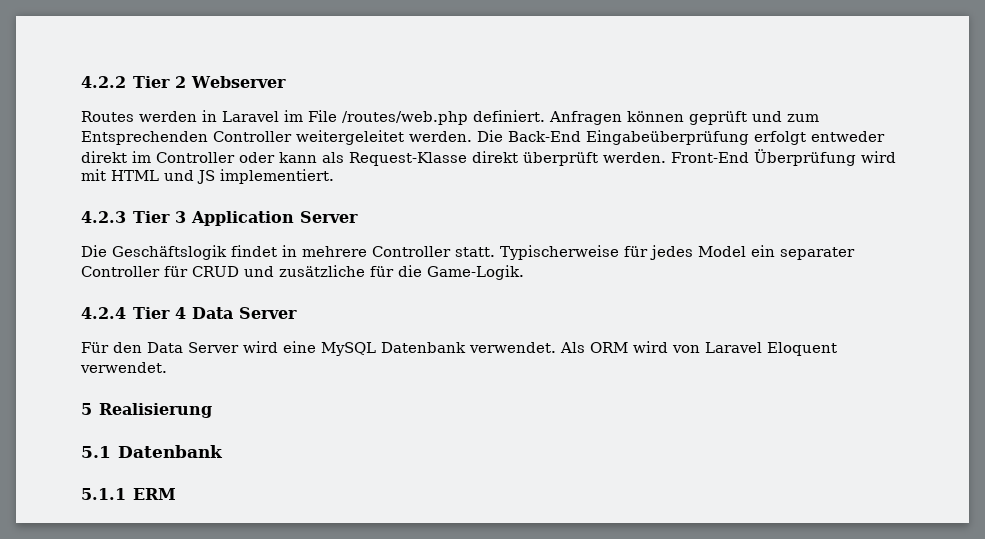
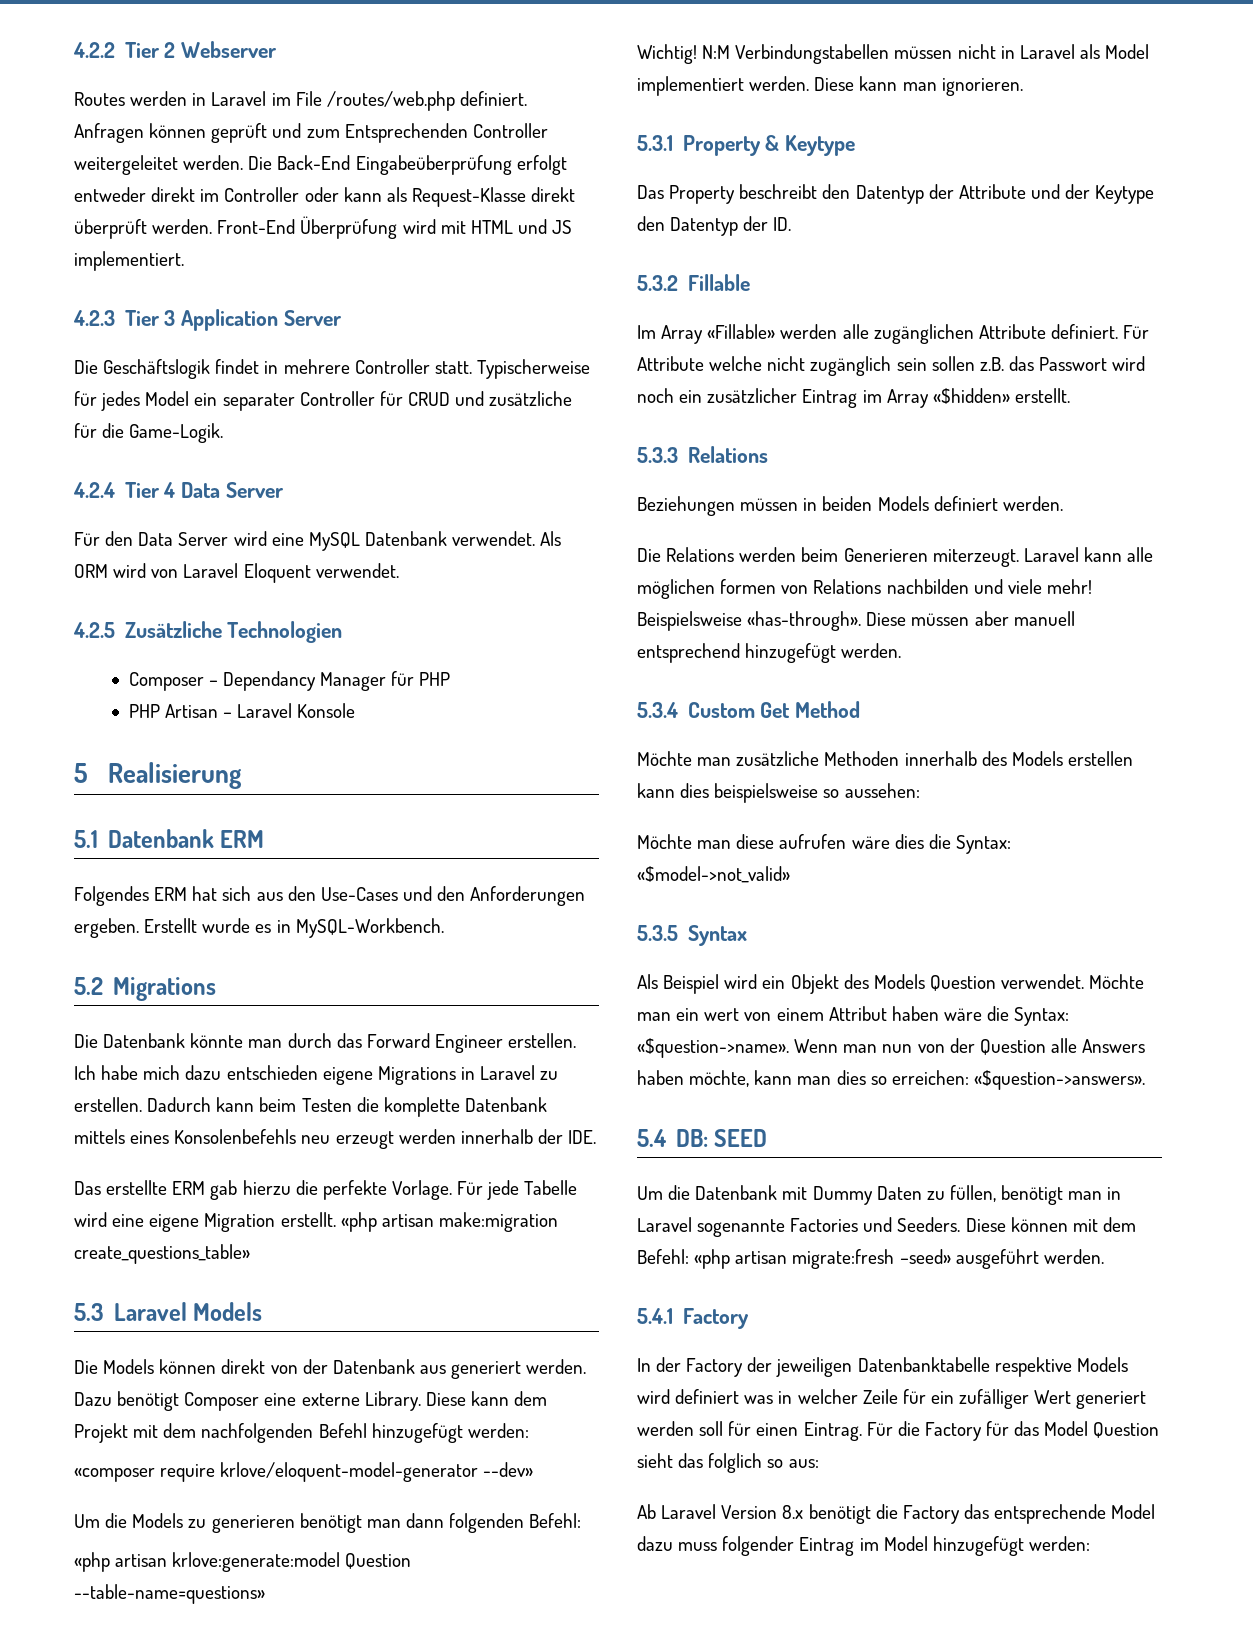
+ 4.2.5 Zusätzliche Technologien
+ Composer – Dependancy Manager für PHP
+ PHP Artisan – Laravel Konsole
  5 Realisierung
- 5.1 Datenbank
- 5.1.1 ERM
+ 5.1 Datenbank ERM
+ Folgendes ERM hat sich aus den Use-Cases und den Anforderungen ergeben. Erstellt wurde es in MySQL-Workbench.
+ 5.2 Migrations
+ Die Datenbank könnte man durch das Forward Engineer erstellen. Ich habe mich dazu entschieden eigene Migrations in Laravel zu erstellen. Dadurch kann beim Testen die komplette Datenbank mittels eines Konsolenbefehls neu erzeugt werden innerhalb der IDE.
+ Das erstellte ERM gab hierzu die perfekte Vorlage. Für jede Tabelle wird eine eigene Migration erstellt. «php artisan make:migration create_questions_table»
+ 5.3 Laravel Models
+ Die Models können direkt von der Datenbank aus generiert werden. Dazu benötigt Composer eine externe Library. Diese kann dem Projekt mit dem nachfolgenden Befehl hinzugefügt werden:
+ «composer require krlove/eloquent-model-generator --dev»
+ Um die Models zu generieren benötigt man dann folgenden Befehl:
+ «php artisan krlove:generate:model Question --table-name=questions»
+ Wichtig! N:M Verbindungstabellen müssen nicht in Laravel als Model implementiert werden. Diese kann man ignorieren.
+ 5.3.1 Property & Keytype
+ Das Property beschreibt den Datentyp der Attribute und der Keytype den Datentyp der ID.
+ 5.3.2 Fillable
+ Im Array «Fillable» werden alle zugänglichen Attribute definiert. Für Attribute welche nicht zugänglich sein sollen z.B. das Passwort wird noch ein zusätzlicher Eintrag im Array «$hidden» erstellt.
+ 5.3.3 Relations
+ Beziehungen müssen in beiden Models definiert werden.
+ Die Relations werden beim Generieren miterzeugt. Laravel kann alle möglichen formen von Relations nachbilden und viele mehr! Beispielsweise «has-through». Diese müssen aber manuell entsprechend hinzugefügt werden.
+ 5.3.4 Custom Get Method
+ Möchte man zusätzliche Methoden innerhalb des Models erstellen kann dies beispielsweise so aussehen:
+ Möchte man diese aufrufen wäre dies die Syntax: «$model->not_valid»
+ 5.3.5 Syntax
+ Als Beispiel wird ein Objekt des Models Question verwendet. Möchte man ein wert von einem Attribut haben wäre die Syntax: «$question->name». Wenn man nun von der Question alle Answers haben möchte, kann man dies so erreichen: «$question->answers».
+ 5.4 DB: SEED
+ Um die Datenbank mit Dummy Daten zu füllen, benötigt man in Laravel sogenannte Factories und Seeders. Diese können mit dem Befehl: «php artisan migrate:fresh –seed» ausgeführt werden.
+ 5.4.1 Factory
+ In der Factory der jeweiligen Datenbanktabelle respektive Models wird definiert was in welcher Zeile für ein zufälliger Wert generiert werden soll für einen Eintrag. Für die Factory für das Model Question sieht das folglich so aus:
+ Ab Laravel Version 8.x benötigt die Factory das entsprechende Model dazu muss folgender Eintrag im Model hinzugefügt werden:

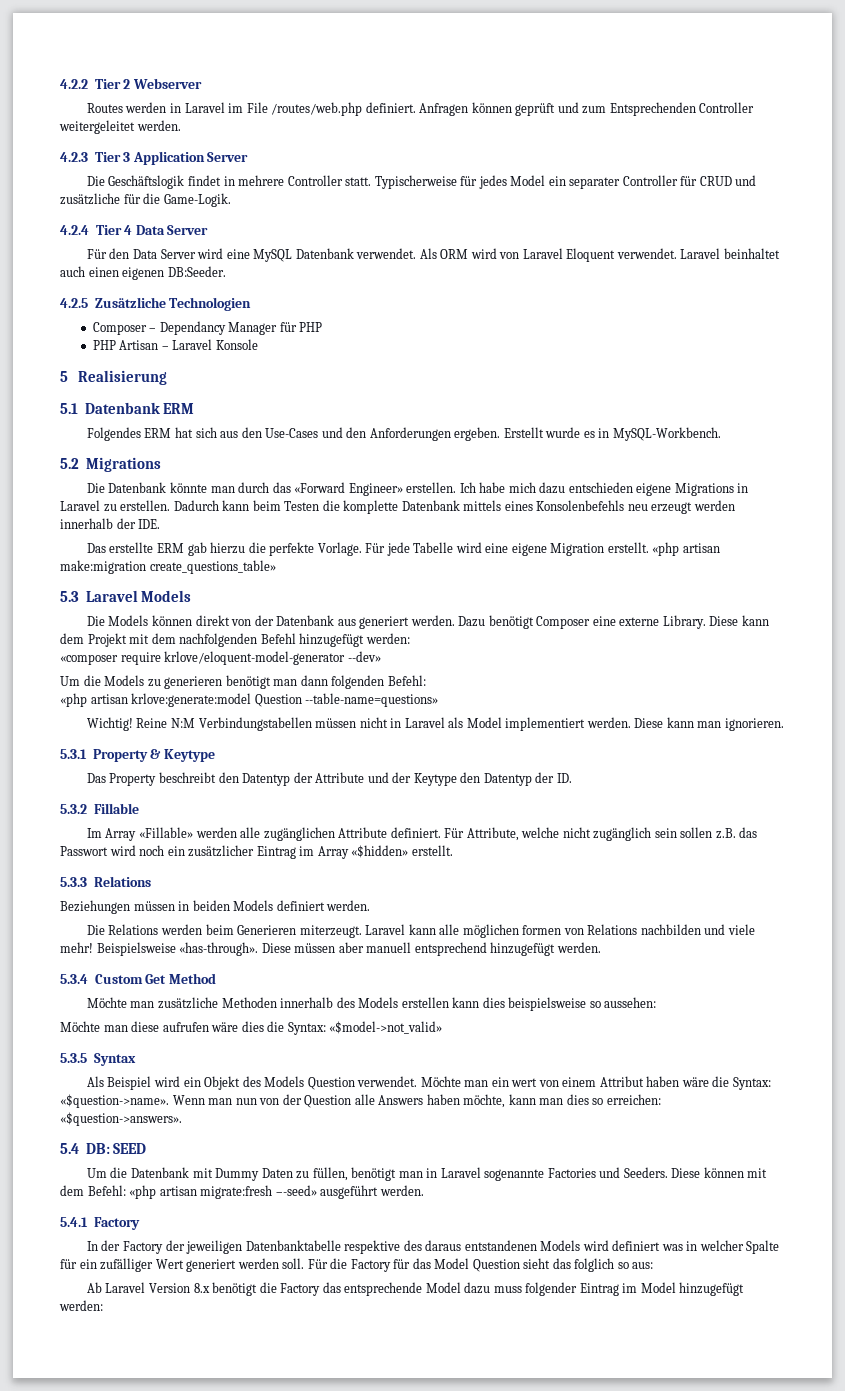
- Die Back-End Eingabeüberprüfung erfolgt entweder direkt im Controller oder kann als Request-Klasse direkt überprüft werden. Front-End Überprüfung wird mit HTML und JS implementiert.
+ Laravel beinhaltet auch einen eigenen DB:Seeder.
- Die Datenbank könnte man durch das Forward Engineer erstellen.
+ Die Datenbank könnte man durch das «Forward Engineer» erstellen.
- N:M Verbindungstabellen müssen nicht in Laravel als Model implementiert werden.
+ Reine N:M Verbindungstabellen müssen nicht in Laravel als Model implementiert werden.
- Für Attribute welche nicht zugänglich sein sollen z.B. das Passwort wird noch ein zusätzlicher Eintrag im Array «$hidden» erstellt.
+ Für Attribute, welche nicht zugänglich sein sollen z.B. das Passwort wird noch ein zusätzlicher Eintrag im Array «$hidden» erstellt.
- Diese können mit dem Befehl: «php artisan migrate:fresh –seed» ausgeführt werden.
+ Diese können mit dem Befehl: «php artisan migrate:fresh –-seed» ausgeführt werden.
- In der Factory der jeweiligen Datenbanktabelle respektive Models wird definiert was in welcher Zeile für ein zufälliger Wert generiert werden soll für einen Eintrag.
+ In der Factory der jeweiligen Datenbanktabelle respektive des daraus entstandenen Models wird definiert was in welcher Spalte für ein zufälliger Wert generiert werden soll.

